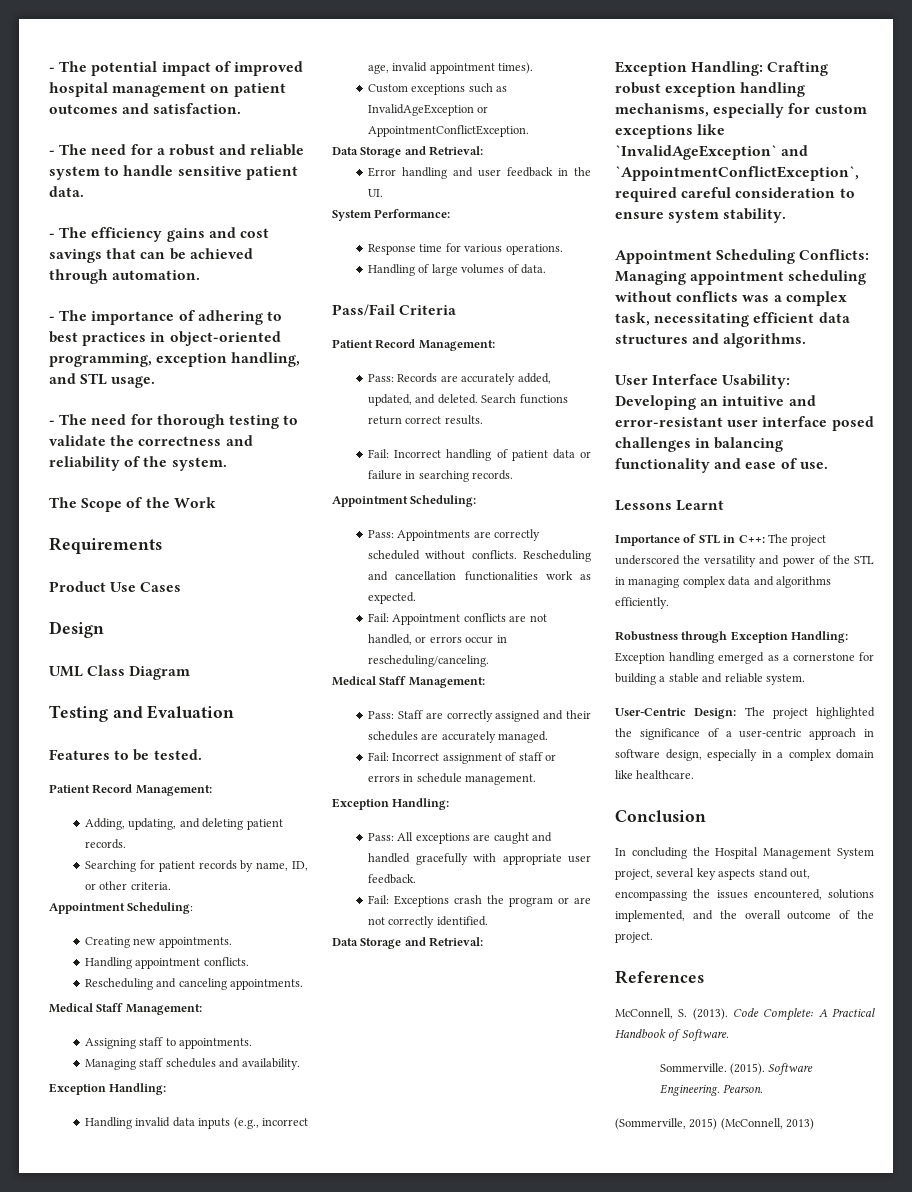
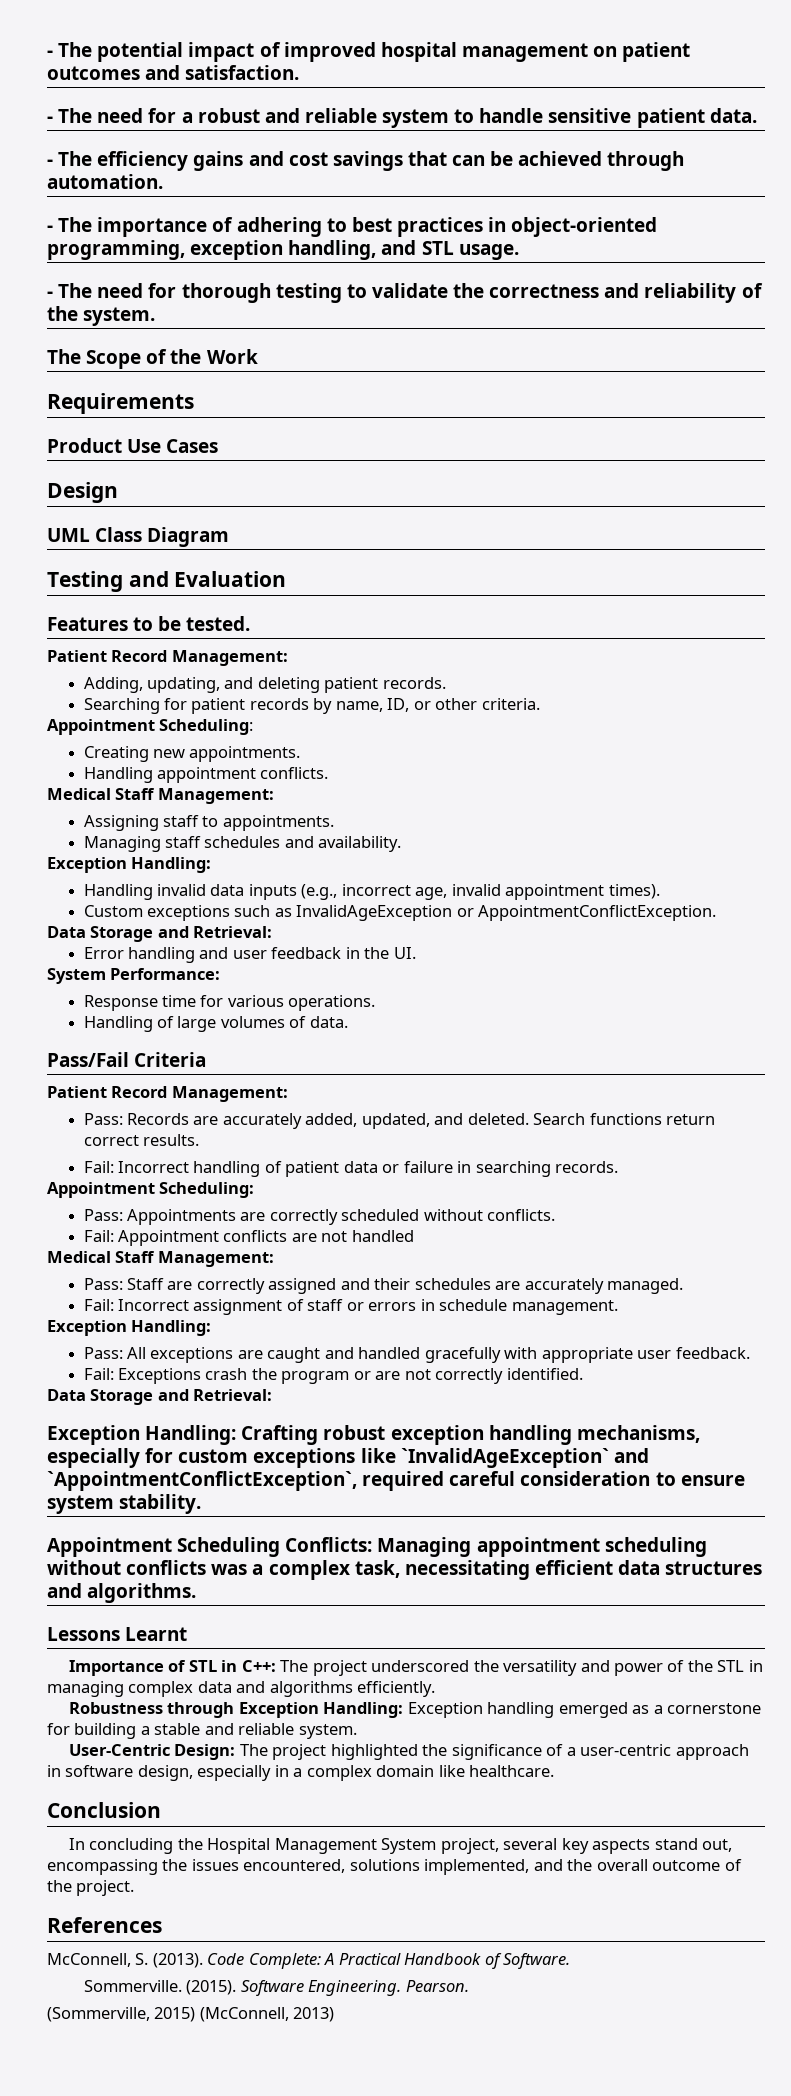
- Rescheduling and canceling appointments.
- Rescheduling and cancellation functionalities work as expected.
- Fail: Appointment conflicts are not handled, or errors occur in rescheduling/canceling.
+ Fail: Appointment conflicts are not handled
- User Interface Usability: Developing an intuitive and error-resistant user interface posed challenges in balancing functionality and ease of use.

